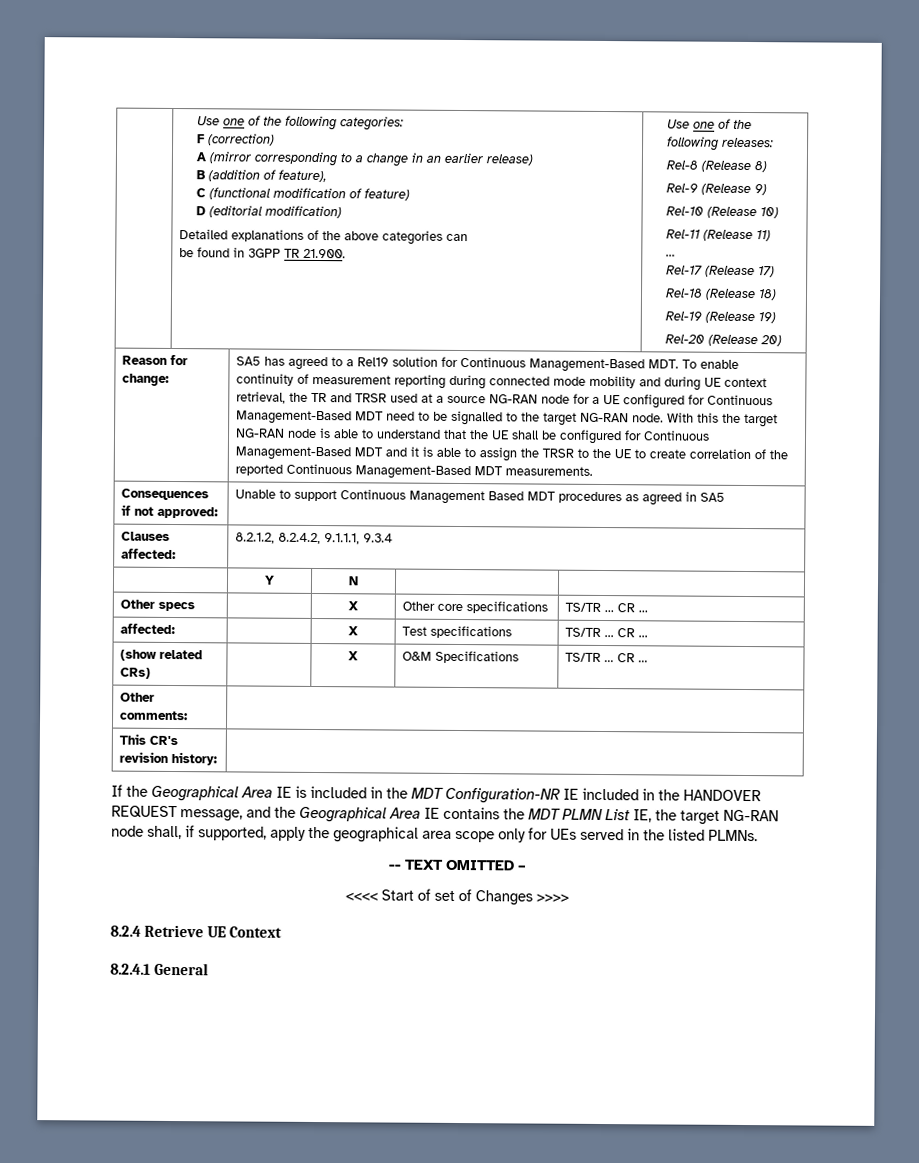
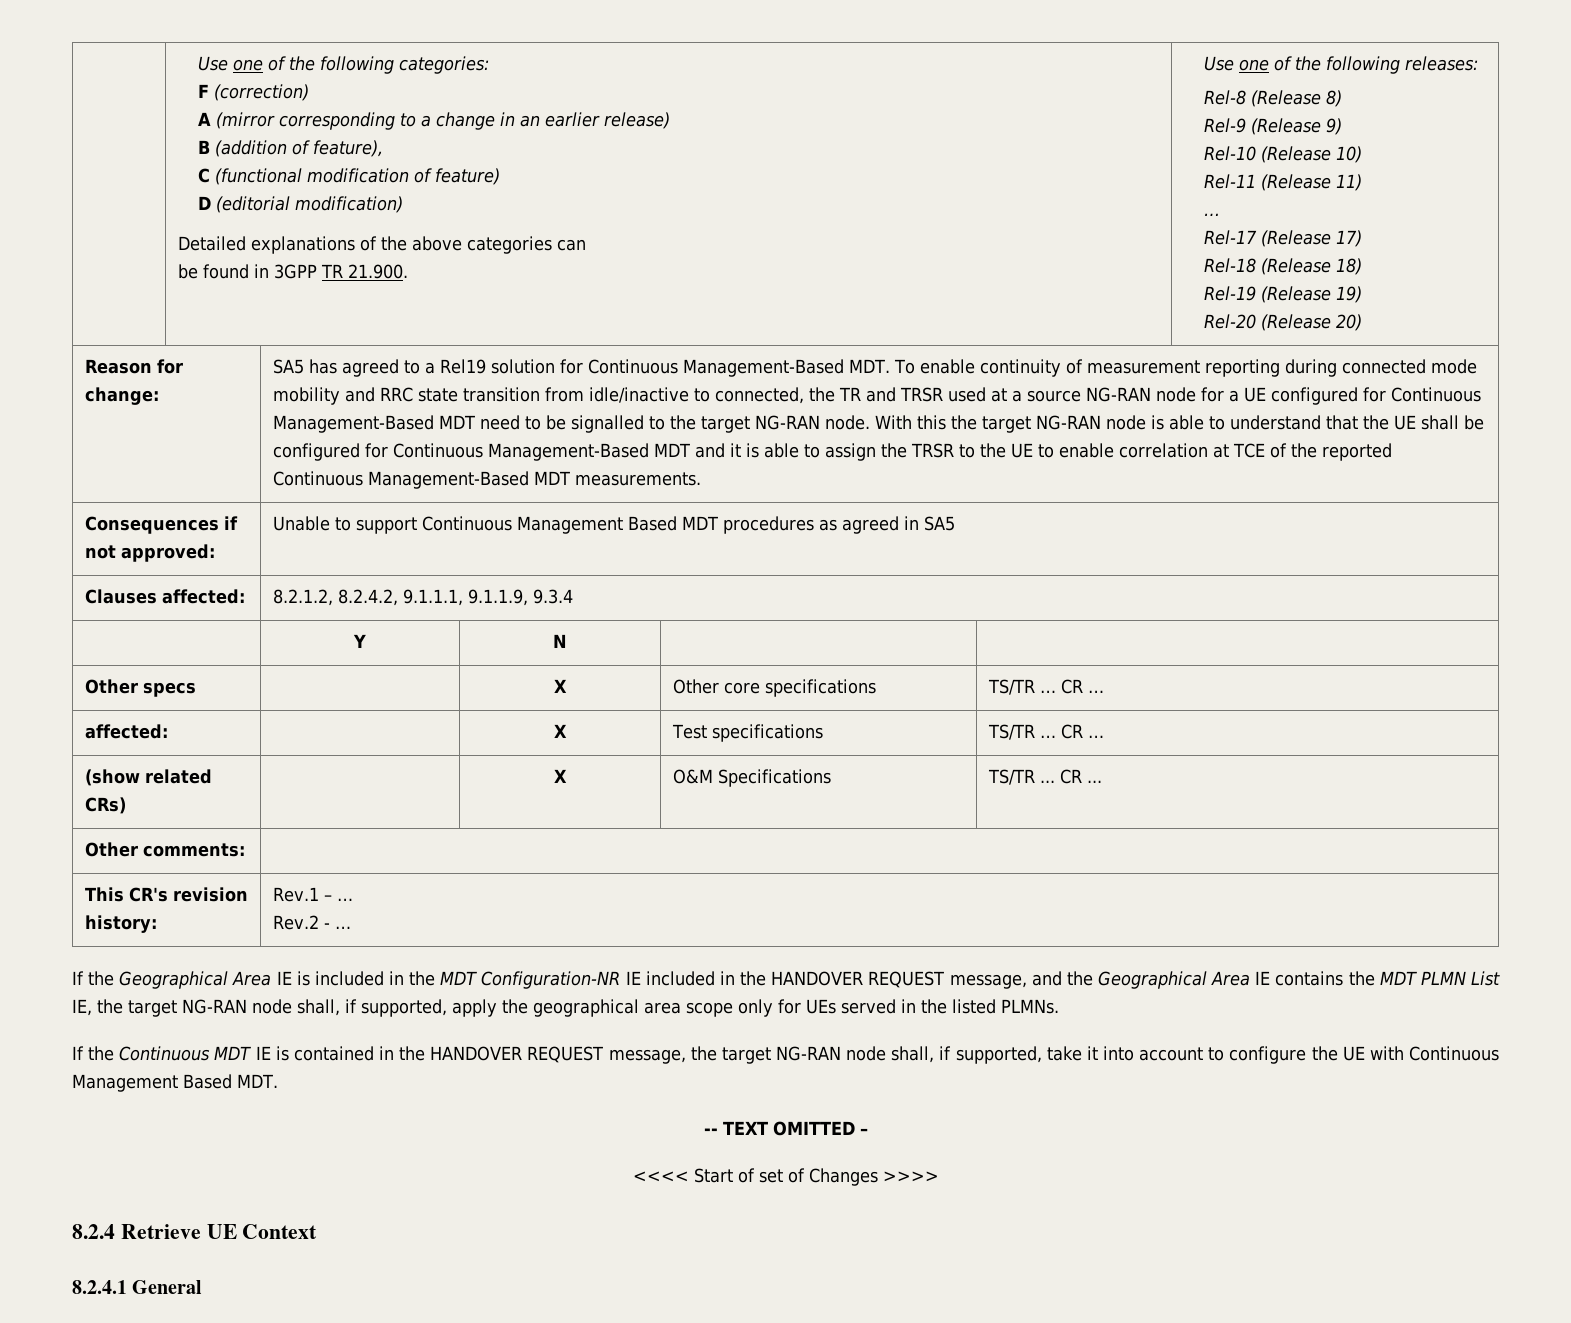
- SA5 has agreed to a Rel19 solution for Continuous Management-Based MDT. To enable continuity of measurement reporting during connected mode mobility and during UE context retrieval, the TR and TRSR used at a source NG-RAN node for a UE configured for Continuous Management-Based MDT need to be signalled to the target NG-RAN node.
+ SA5 has agreed to a Rel19 solution for Continuous Management-Based MDT. To enable continuity of measurement reporting during connected mode mobility and RRC state transition from idle/inactive to connected, the TR and TRSR used at a source NG-RAN node for a UE configured for Continuous Management-Based MDT need to be signalled to the target NG-RAN node.
- With this the target NG-RAN node is able to understand that the UE shall be configured for Continuous Management-Based MDT and it is able to assign the TRSR to the UE to create correlation of the reported Continuous Management-Based MDT measurements.
+ With this the target NG-RAN node is able to understand that the UE shall be configured for Continuous Management-Based MDT and it is able to assign the TRSR to the UE to enable correlation at TCE of the reported Continuous Management-Based MDT measurements.
- Clauses affected: | 8.2.1.2, 8.2.4.2, 9.1.1.1, 9.3.4
+ Clauses affected: | 8.2.1.2, 8.2.4.2, 9.1.1.1, 9.1.1.9, 9.3.4
- This CR's revision history: |
+ This CR's revision history: | Rev.1 – …
+ Rev.2 - …
+ If the Continuous MDT IE is contained in the HANDOVER REQUEST message, the target NG-RAN node shall, if supported, take it into account to configure the UE with Continuous Management Based MDT.

